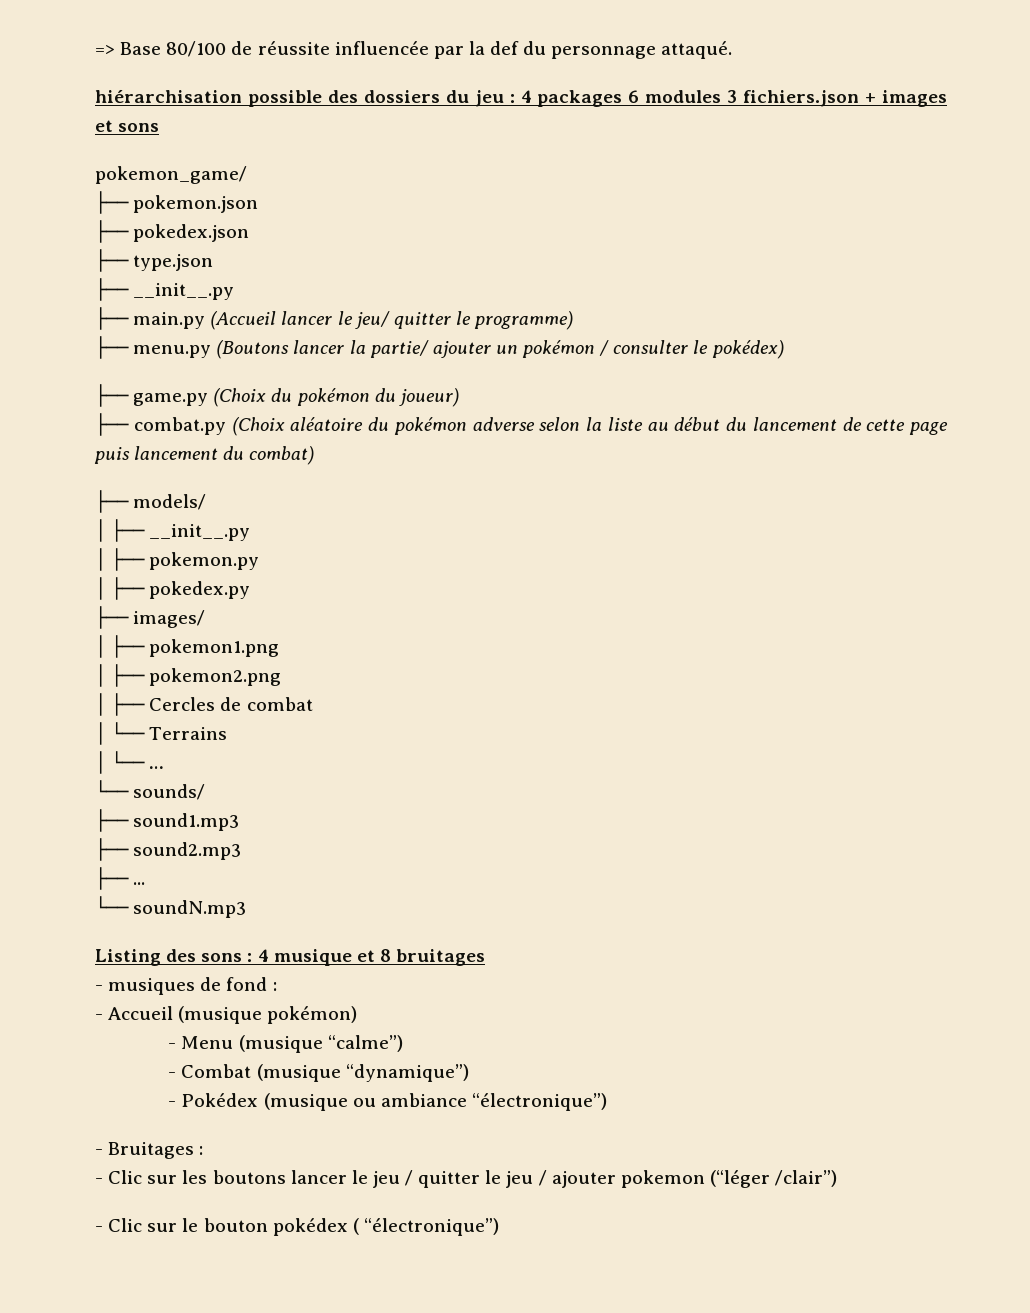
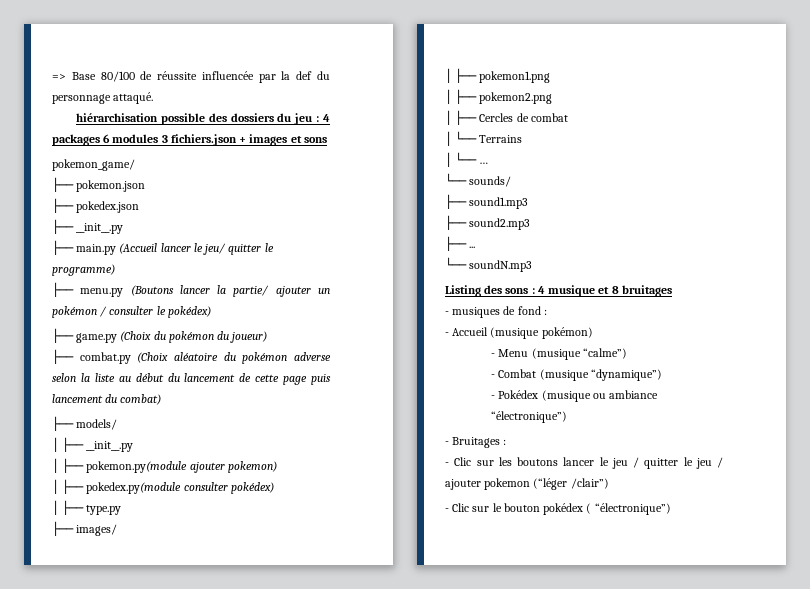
- ├── type.json
- │ ├── pokemon.py
- │ ├── pokedex.py
+ │ ├── pokemon.py(module ajouter pokemon)
+ │ ├── pokedex.py(module consulter pokédex)
+ │ ├── type.py

